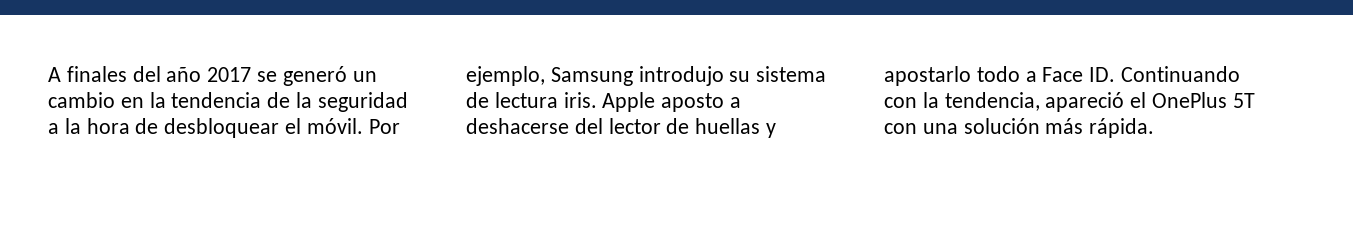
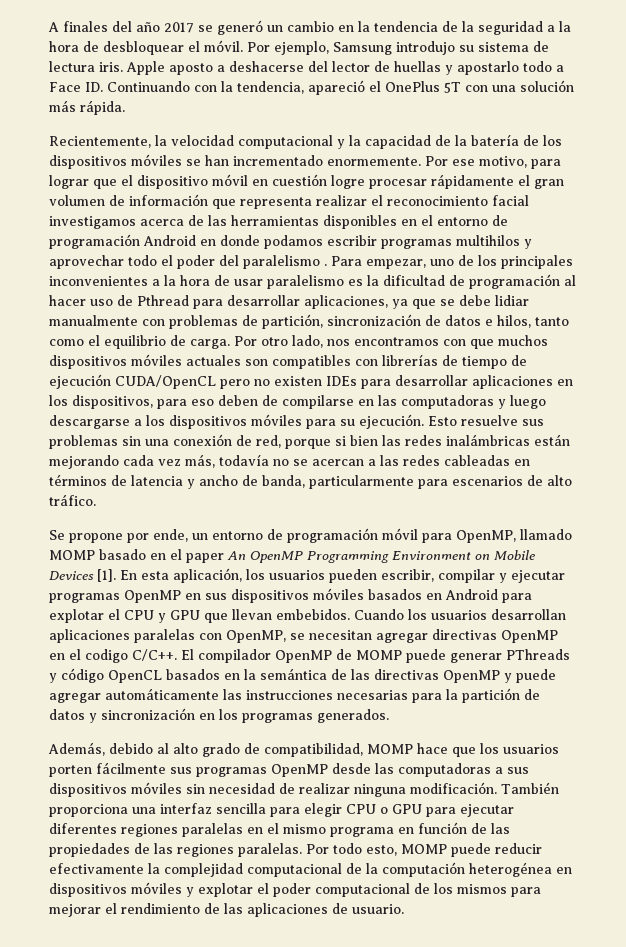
+ Recientemente, la velocidad computacional y la capacidad de la batería de los dispositivos móviles se han incrementado enormemente. Por ese motivo, para lograr que el dispositivo móvil en cuestión logre procesar rápidamente el gran volumen de información que representa realizar el reconocimiento facial investigamos acerca de las herramientas disponibles en el entorno de programación Android en donde podamos escribir programas multihilos y aprovechar todo el poder del paralelismo . Para empezar, uno de los principales inconvenientes a la hora de usar paralelismo es la dificultad de programación al hacer uso de Pthread para desarrollar aplicaciones, ya que se debe lidiar manualmente con problemas de partición, sincronización de datos e hilos, tanto como el equilibrio de carga. Por otro lado, nos encontramos con que muchos dispositivos móviles actuales son compatibles con librerías de tiempo de ejecución CUDA/OpenCL pero no existen IDEs para desarrollar aplicaciones en los dispositivos, para eso deben de compilarse en las computadoras y luego descargarse a los dispositivos móviles para su ejecución. Esto resuelve sus problemas sin una conexión de red, porque si bien las redes inalámbricas están mejorando cada vez más, todavía no se acercan a las redes cableadas en términos de latencia y ancho de banda, particularmente para escenarios de alto tráfico.
+ Se propone por ende, un entorno de programación móvil para OpenMP, llamado MOMP basado en el paper An OpenMP Programming Environment on Mobile Devices [1]. En esta aplicación, los usuarios pueden escribir, compilar y ejecutar programas OpenMP en sus dispositivos móviles basados en Android para explotar el CPU y GPU que llevan embebidos. Cuando los usuarios desarrollan aplicaciones paralelas con OpenMP, se necesitan agregar directivas OpenMP en el codigo C/C++. El compilador OpenMP de MOMP puede generar PThreads y código OpenCL basados en la semántica de las directivas OpenMP y puede agregar automáticamente las instrucciones necesarias para la partición de datos y sincronización en los programas generados.
+ Además, debido al alto grado de compatibilidad, MOMP hace que los usuarios porten fácilmente sus programas OpenMP desde las computadoras a sus dispositivos móviles sin necesidad de realizar ninguna modificación. También proporciona una interfaz sencilla para elegir CPU o GPU para ejecutar diferentes regiones paralelas en el mismo programa en función de las propiedades de las regiones paralelas. Por todo esto, MOMP puede reducir efectivamente la complejidad computacional de la computación heterogénea en dispositivos móviles y explotar el poder computacional de los mismos para mejorar el rendimiento de las aplicaciones de usuario.

